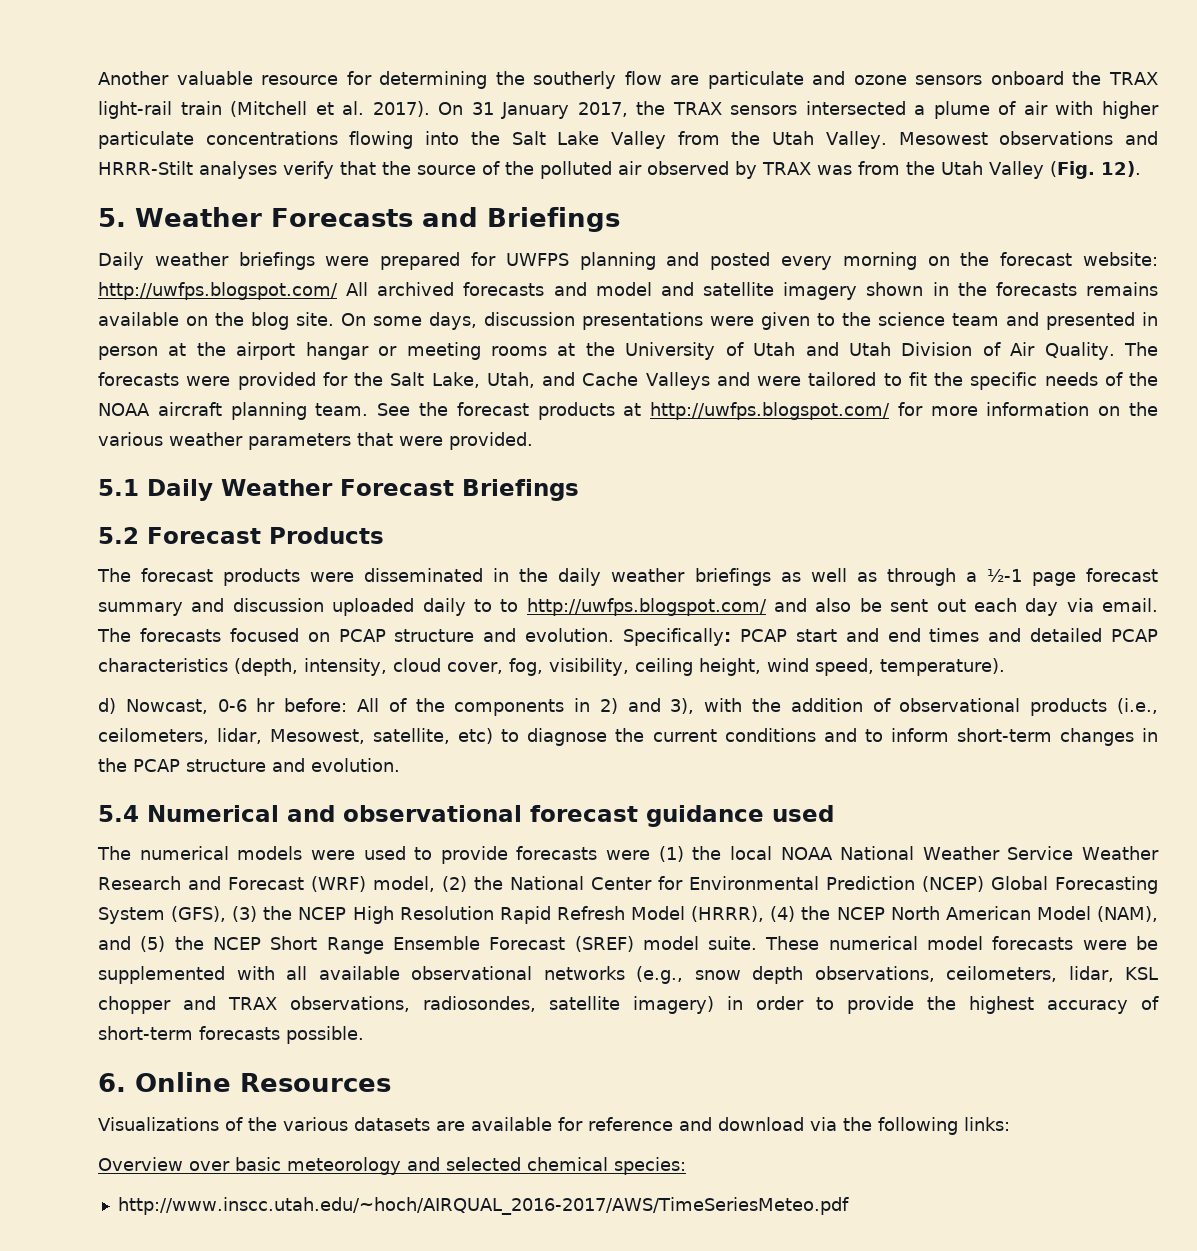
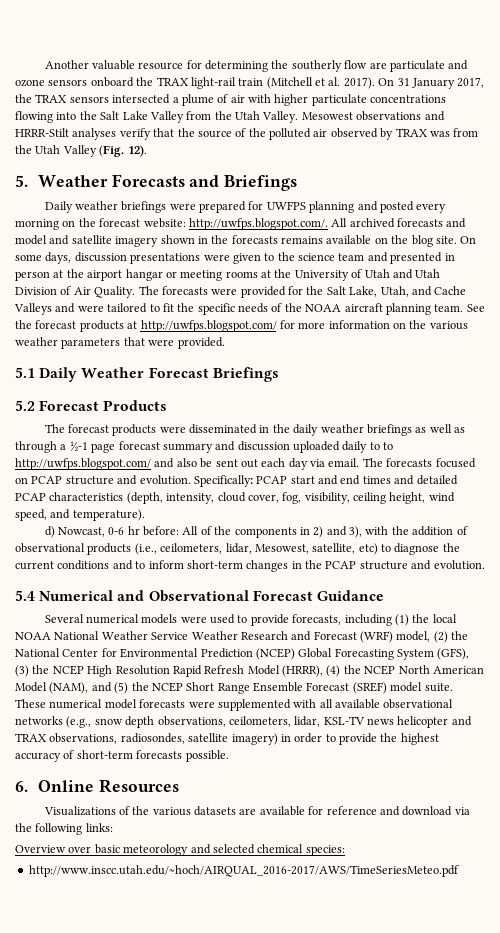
- Daily weather briefings were prepared for UWFPS planning and posted every morning on the forecast website: http://uwfps.blogspot.com/ All archived forecasts and model and satellite imagery shown in the forecasts remains available on the blog site.
+ Daily weather briefings were prepared for UWFPS planning and posted every morning on the forecast website: http://uwfps.blogspot.com/. All archived forecasts and model and satellite imagery shown in the forecasts remains available on the blog site.
- Specifically: PCAP start and end times and detailed PCAP characteristics (depth, intensity, cloud cover, fog, visibility, ceiling height, wind speed, temperature).
+ Specifically: PCAP start and end times and detailed PCAP characteristics (depth, intensity, cloud cover, fog, visibility, ceiling height, wind speed, and temperature).
- 5.4 Numerical and observational forecast guidance used
- The numerical models were used to provide forecasts were (1) the local NOAA National Weather Service Weather Research and Forecast (WRF) model, (2) the National Center for Environmental Prediction (NCEP) Global Forecasting System (GFS), (3) the NCEP High Resolution Rapid Refresh Model (HRRR), (4) the NCEP North American Model (NAM), and (5) the NCEP Short Range Ensemble Forecast (SREF) model suite.
+ 5.4 Numerical and Observational Forecast Guidance
+ Several numerical models were used to provide forecasts, including (1) the local NOAA National Weather Service Weather Research and Forecast (WRF) model, (2) the National Center for Environmental Prediction (NCEP) Global Forecasting System (GFS), (3) the NCEP High Resolution Rapid Refresh Model (HRRR), (4) the NCEP North American Model (NAM), and (5) the NCEP Short Range Ensemble Forecast (SREF) model suite.
- These numerical model forecasts were be supplemented with all available observational networks (e.g., snow depth observations, ceilometers, lidar, KSL chopper and TRAX observations, radiosondes, satellite imagery) in order to provide the highest accuracy of short-term forecasts possible.
+ These numerical model forecasts were supplemented with all available observational networks (e.g., snow depth observations, ceilometers, lidar, KSL-TV news helicopter and TRAX observations, radiosondes, satellite imagery) in order to provide the highest accuracy of short-term forecasts possible.

